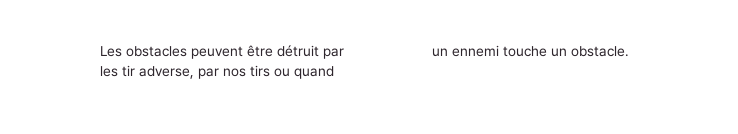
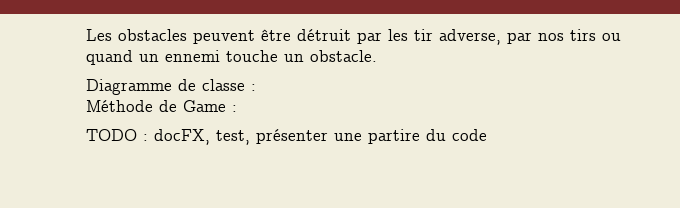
+ Diagramme de classe :
+ Méthode de Game :
+ TODO : docFX, test, présenter une partire du code

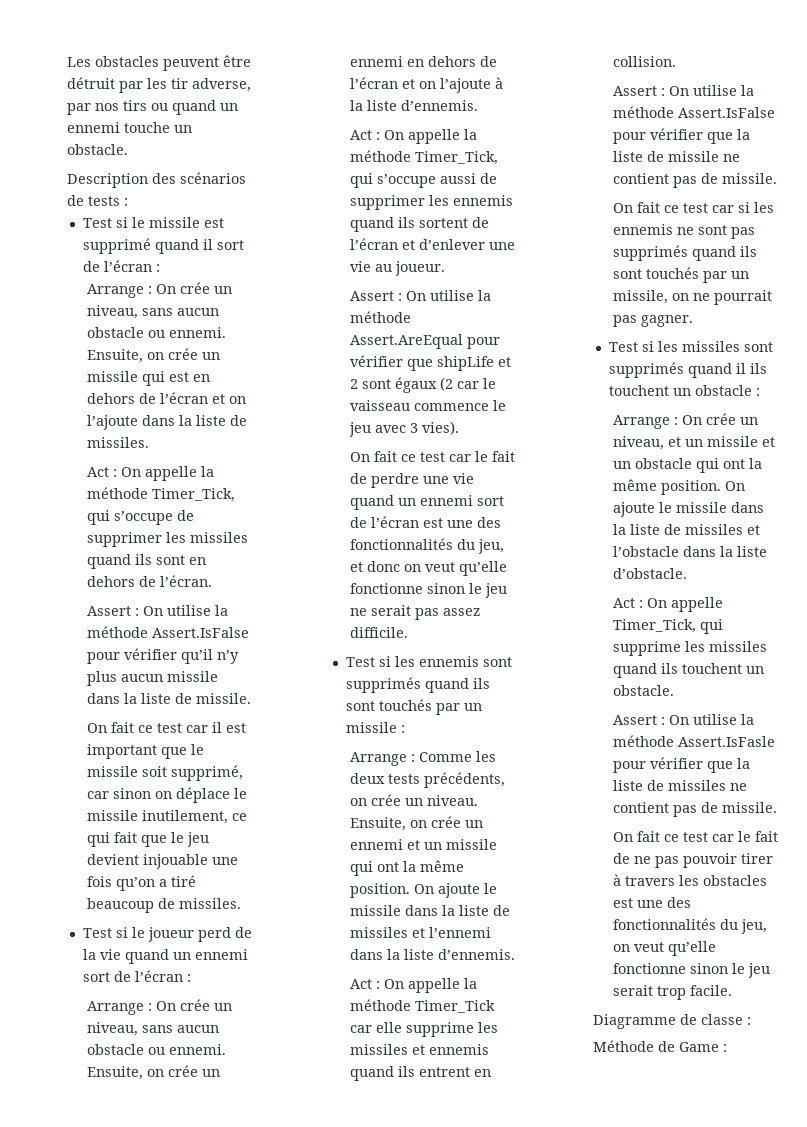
+ Description des scénarios de tests :
+ Test si le missile est supprimé quand il sort de l’écran :
+ Arrange : On crée un niveau, sans aucun obstacle ou ennemi. Ensuite, on crée un missile qui est en dehors de l’écran et on l’ajoute dans la liste de missiles.
+ Act : On appelle la méthode Timer_Tick, qui s’occupe de supprimer les missiles quand ils sont en dehors de l’écran.
+ Assert : On utilise la méthode Assert.IsFalse pour vérifier qu’il n’y plus aucun missile dans la liste de missile.
+ On fait ce test car il est important que le missile soit supprimé, car sinon on déplace le missile inutilement, ce qui fait que le jeu devient injouable une fois qu’on a tiré beaucoup de missiles.
+ Test si le joueur perd de la vie quand un ennemi sort de l’écran :
+ Arrange : On crée un niveau, sans aucun obstacle ou ennemi. Ensuite, on crée un ennemi en dehors de l’écran et on l’ajoute à la liste d’ennemis.
+ Act : On appelle la méthode Timer_Tick, qui s’occupe aussi de supprimer les ennemis quand ils sortent de l’écran et d’enlever une vie au joueur.
+ Assert : On utilise la méthode Assert.AreEqual pour vérifier que shipLife et 2 sont égaux (2 car le vaisseau commence le jeu avec 3 vies).
+ On fait ce test car le fait de perdre une vie quand un ennemi sort de l’écran est une des fonctionnalités du jeu, et donc on veut qu’elle fonctionne sinon le jeu ne serait pas assez difficile.
+ Test si les ennemis sont supprimés quand ils sont touchés par un missile :
+ Arrange : Comme les deux tests précédents, on crée un niveau. Ensuite, on crée un ennemi et un missile qui ont la même position. On ajoute le missile dans la liste de missiles et l’ennemi dans la liste d’ennemis.
+ Act : On appelle la méthode Timer_Tick car elle supprime les missiles et ennemis quand ils entrent en collision.
+ Assert : On utilise la méthode Assert.IsFalse pour vérifier que la liste de missile ne contient pas de missile.
+ On fait ce test car si les ennemis ne sont pas supprimés quand ils sont touchés par un missile, on ne pourrait pas gagner.
+ Test si les missiles sont supprimés quand il ils touchent un obstacle :
+ Arrange : On crée un niveau, et un missile et un obstacle qui ont la même position. On ajoute le missile dans la liste de missiles et l’obstacle dans la liste d’obstacle.
+ Act : On appelle Timer_Tick, qui supprime les missiles quand ils touchent un obstacle.
+ Assert : On utilise la méthode Assert.IsFasle pour vérifier que la liste de missiles ne contient pas de missile.
+ On fait ce test car le fait de ne pas pouvoir tirer à travers les obstacles est une des fonctionnalités du jeu, on veut qu’elle fonctionne sinon le jeu serait trop facile.
- TODO : docFX, test, présenter une partire du code

